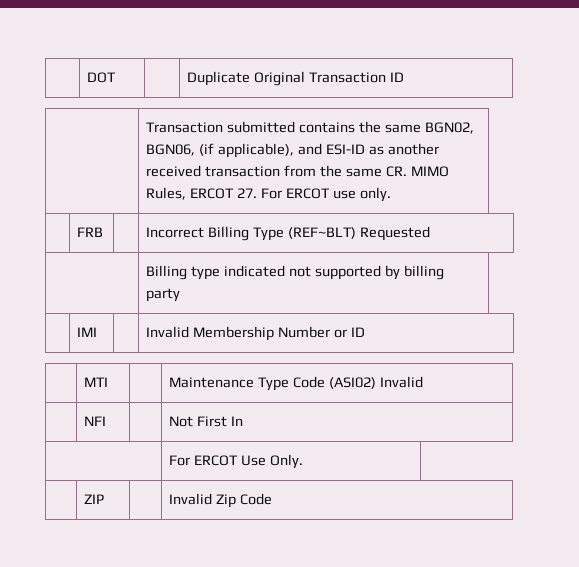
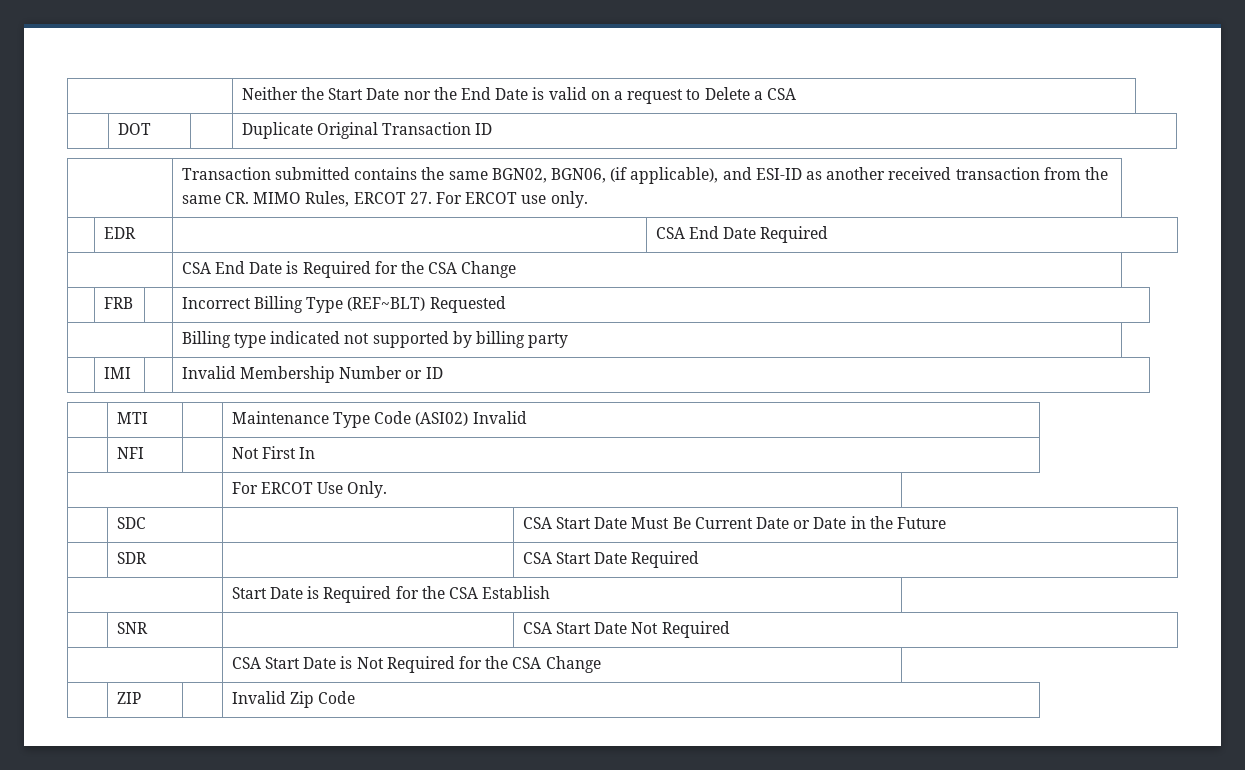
+ | Neither the Start Date nor the End Date is valid on a request to Delete a CSA
+ | EDR | | CSA End Date Required
+ | CSA End Date is Required for the CSA Change
+ | SDC | | CSA Start Date Must Be Current Date or Date in the Future
+ | SDR | | CSA Start Date Required
+ | Start Date is Required for the CSA Establish
+ | SNR | | CSA Start Date Not Required
+ | CSA Start Date is Not Required for the CSA Change

